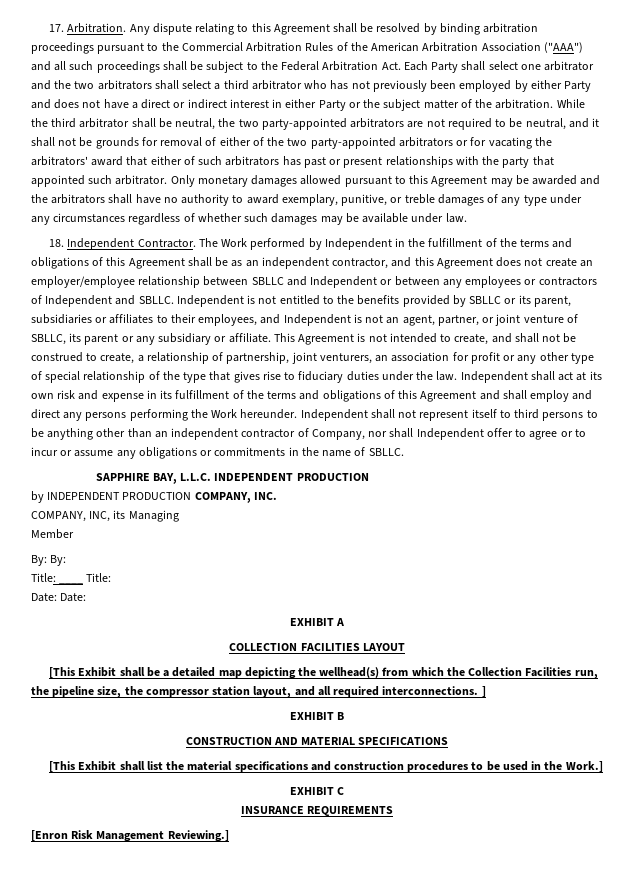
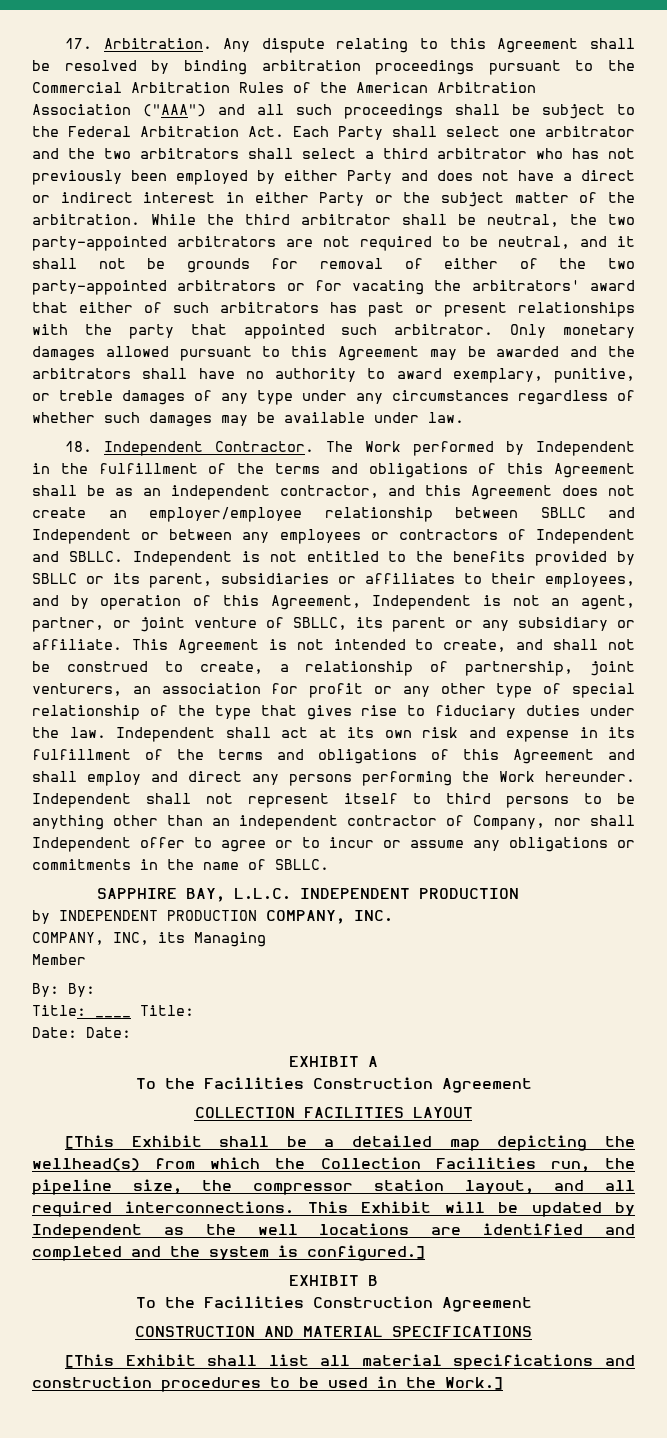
- Independent is not entitled to the benefits provided by SBLLC or its parent, subsidiaries or affiliates to their employees, and Independent is not an agent, partner, or joint venture of SBLLC, its parent or any subsidiary or affiliate.
+ Independent is not entitled to the benefits provided by SBLLC or its parent, subsidiaries or affiliates to their employees, and by operation of this Agreement, Independent is not an agent, partner, or joint venture of SBLLC, its parent or any subsidiary or affiliate.
  EXHIBIT A
+ To the Facilities Construction Agreement
- [This Exhibit shall be a detailed map depicting the wellhead(s) from which the Collection Facilities run, the pipeline size, the compressor station layout, and all required interconnections. ]
+ [This Exhibit shall be a detailed map depicting the wellhead(s) from which the Collection Facilities run, the pipeline size, the compressor station layout, and all required interconnections. This Exhibit will be updated by Independent as the well locations are identified and completed and the system is configured.]
  EXHIBIT B
+ To the Facilities Construction Agreement
- [This Exhibit shall list the material specifications and construction procedures to be used in the Work.]
+ [This Exhibit shall list all material specifications and construction procedures to be used in the Work.]
- EXHIBIT C
- INSURANCE REQUIREMENTS
- [Enron Risk Management Reviewing.]

